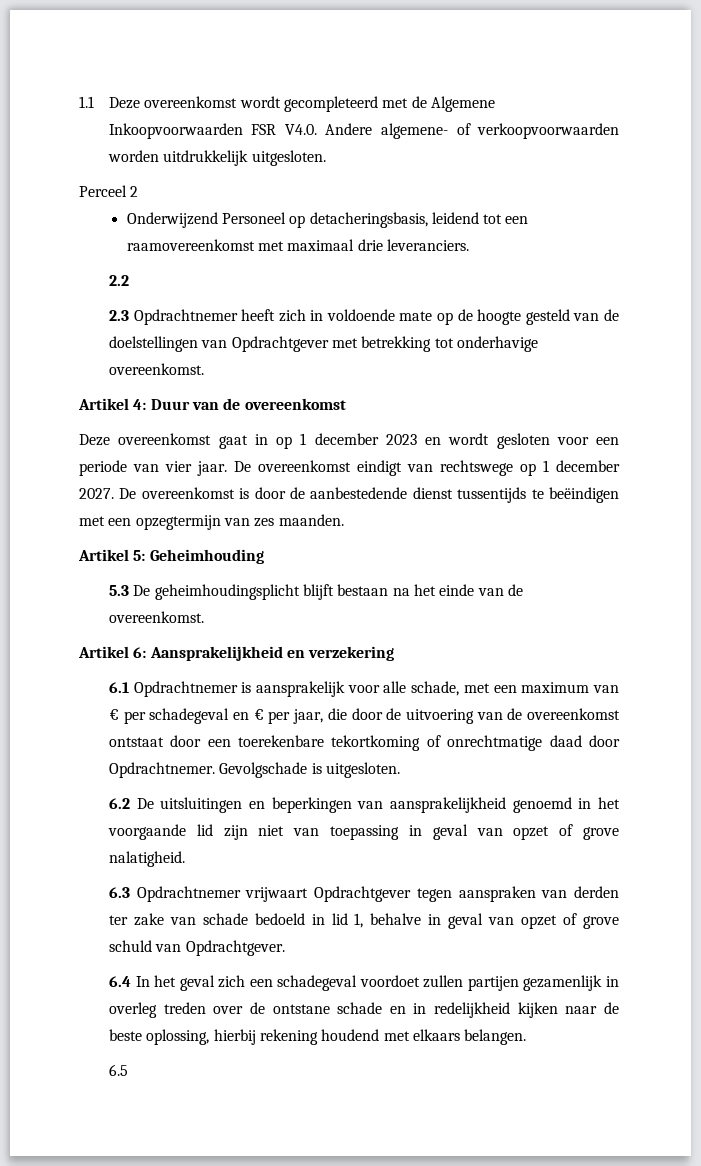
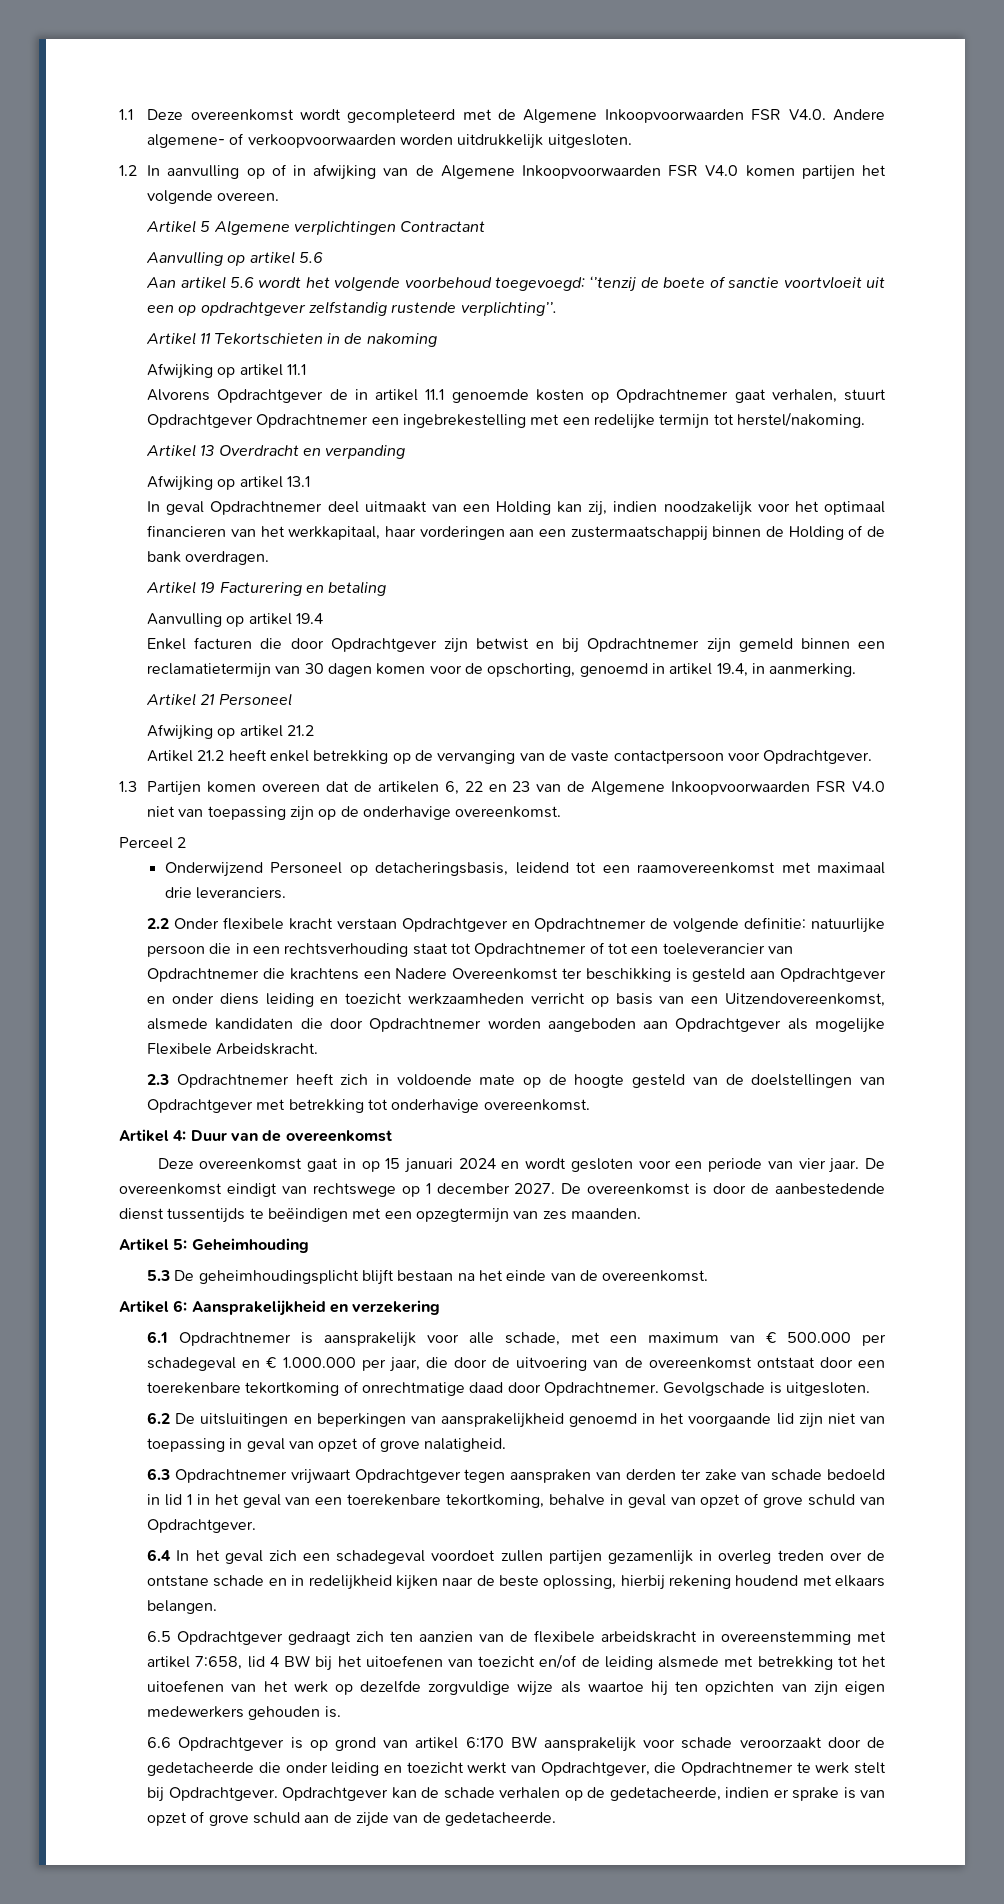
+ 1.2 In aanvulling op of in afwijking van de Algemene Inkoopvoorwaarden FSR V4.0 komen partijen het volgende overeen.
+ Artikel 5 Algemene verplichtingen Contractant
+ Aanvulling op artikel 5.6
+ Aan artikel 5.6 wordt het volgende voorbehoud toegevoegd: ‘’tenzij de boete of sanctie voortvloeit uit een op opdrachtgever zelfstandig rustende verplichting’’.
+ Artikel 11 Tekortschieten in de nakoming
+ Afwijking op artikel 11.1
+ Alvorens Opdrachtgever de in artikel 11.1 genoemde kosten op Opdrachtnemer gaat verhalen, stuurt Opdrachtgever Opdrachtnemer een ingebrekestelling met een redelijke termijn tot herstel/nakoming.
+ Artikel 13 Overdracht en verpanding
+ Afwijking op artikel 13.1
+ In geval Opdrachtnemer deel uitmaakt van een Holding kan zij, indien noodzakelijk voor het optimaal financieren van het werkkapitaal, haar vorderingen aan een zustermaatschappij binnen de Holding of de bank overdragen.
+ Artikel 19 Facturering en betaling
+ Aanvulling op artikel 19.4
+ Enkel facturen die door Opdrachtgever zijn betwist en bij Opdrachtnemer zijn gemeld binnen een reclamatietermijn van 30 dagen komen voor de opschorting, genoemd in artikel 19.4, in aanmerking.
+ Artikel 21 Personeel
+ Afwijking op artikel 21.2
+ Artikel 21.2 heeft enkel betrekking op de vervanging van de vaste contactpersoon voor Opdrachtgever.
+ 1.3 Partijen komen overeen dat de artikelen 6, 22 en 23 van de Algemene Inkoopvoorwaarden FSR V4.0 niet van toepassing zijn op de onderhavige overeenkomst.
- 2.2
+ 2.2 Onder flexibele kracht verstaan Opdrachtgever en Opdrachtnemer de volgende definitie: natuurlijke persoon die in een rechtsverhouding staat tot Opdrachtnemer of tot een toeleverancier van Opdrachtnemer die krachtens een Nadere Overeenkomst ter beschikking is gesteld aan Opdrachtgever en onder diens leiding en toezicht werkzaamheden verricht op basis van een Uitzendovereenkomst, alsmede kandidaten die door Opdrachtnemer worden aangeboden aan Opdrachtgever als mogelijke Flexibele Arbeidskracht.
- Deze overeenkomst gaat in op 1 december 2023 en wordt gesloten voor een periode van vier jaar.
+ Deze overeenkomst gaat in op 15 januari 2024 en wordt gesloten voor een periode van vier jaar.
- 6.1 Opdrachtnemer is aansprakelijk voor alle schade, met een maximum van € per schadegeval en € per jaar, die door de uitvoering van de overeenkomst ontstaat door een toerekenbare tekortkoming of onrechtmatige daad door Opdrachtnemer.
+ 6.1 Opdrachtnemer is aansprakelijk voor alle schade, met een maximum van € 500.000 per schadegeval en € 1.000.000 per jaar, die door de uitvoering van de overeenkomst ontstaat door een toerekenbare tekortkoming of onrechtmatige daad door Opdrachtnemer.
- 6.3 Opdrachtnemer vrijwaart Opdrachtgever tegen aanspraken van derden ter zake van schade bedoeld in lid 1, behalve in geval van opzet of grove schuld van Opdrachtgever.
+ 6.3 Opdrachtnemer vrijwaart Opdrachtgever tegen aanspraken van derden ter zake van schade bedoeld in lid 1 in het geval van een toerekenbare tekortkoming, behalve in geval van opzet of grove schuld van Opdrachtgever.
- 6.5
+ 6.5 Opdrachtgever gedraagt zich ten aanzien van de flexibele arbeidskracht in overeenstemming met artikel 7:658, lid 4 BW bij het uitoefenen van toezicht en/of de leiding alsmede met betrekking tot het uitoefenen van het werk op dezelfde zorgvuldige wijze als waartoe hij ten opzichten van zijn eigen medewerkers gehouden is.
+ 6.6 Opdrachtgever is op grond van artikel 6:170 BW aansprakelijk voor schade veroorzaakt door de gedetacheerde die onder leiding en toezicht werkt van Opdrachtgever, die Opdrachtnemer te werk stelt bij Opdrachtgever. Opdrachtgever kan de schade verhalen op de gedetacheerde, indien er sprake is van opzet of grove schuld aan de zijde van de gedetacheerde.

